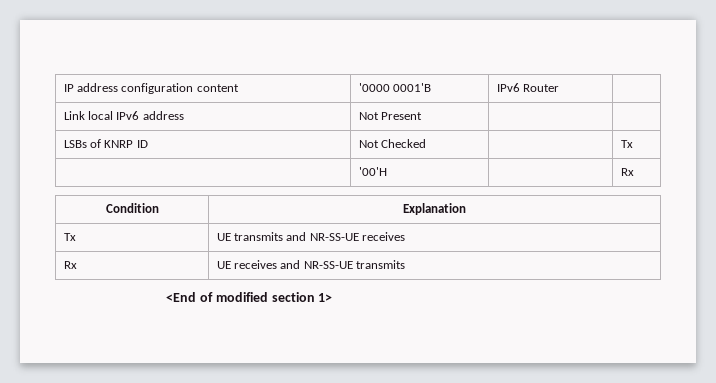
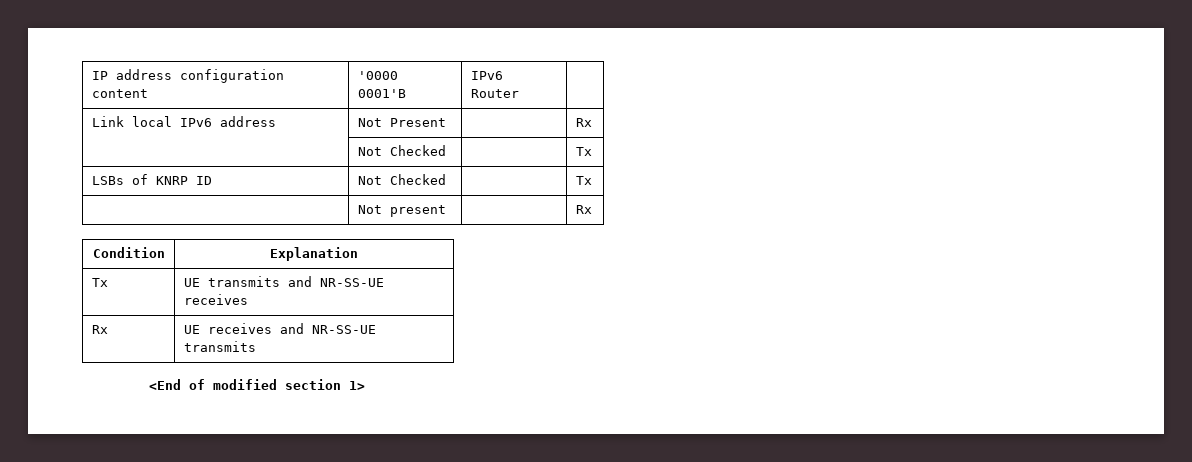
- Link local IPv6 address | Not Present | |
+ Link local IPv6 address | Not Present | | Rx
+ | Not Checked | | Tx
- | '00'H | | Rx
+ | Not present | | Rx

